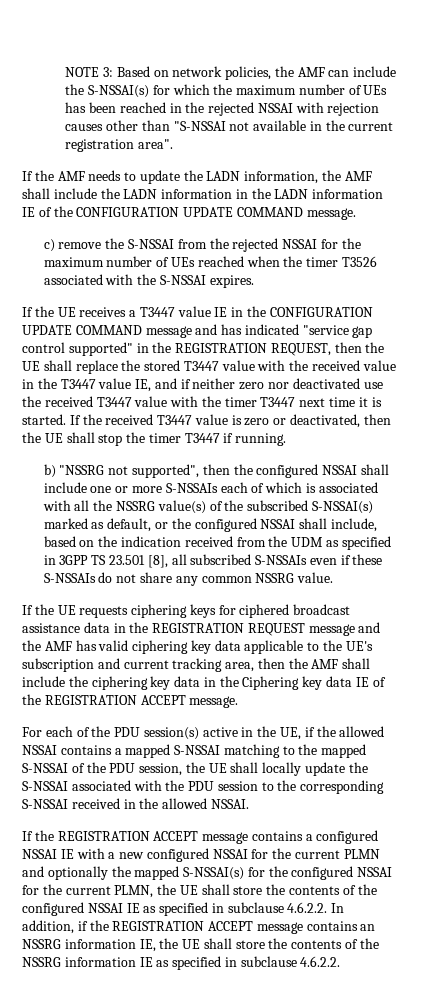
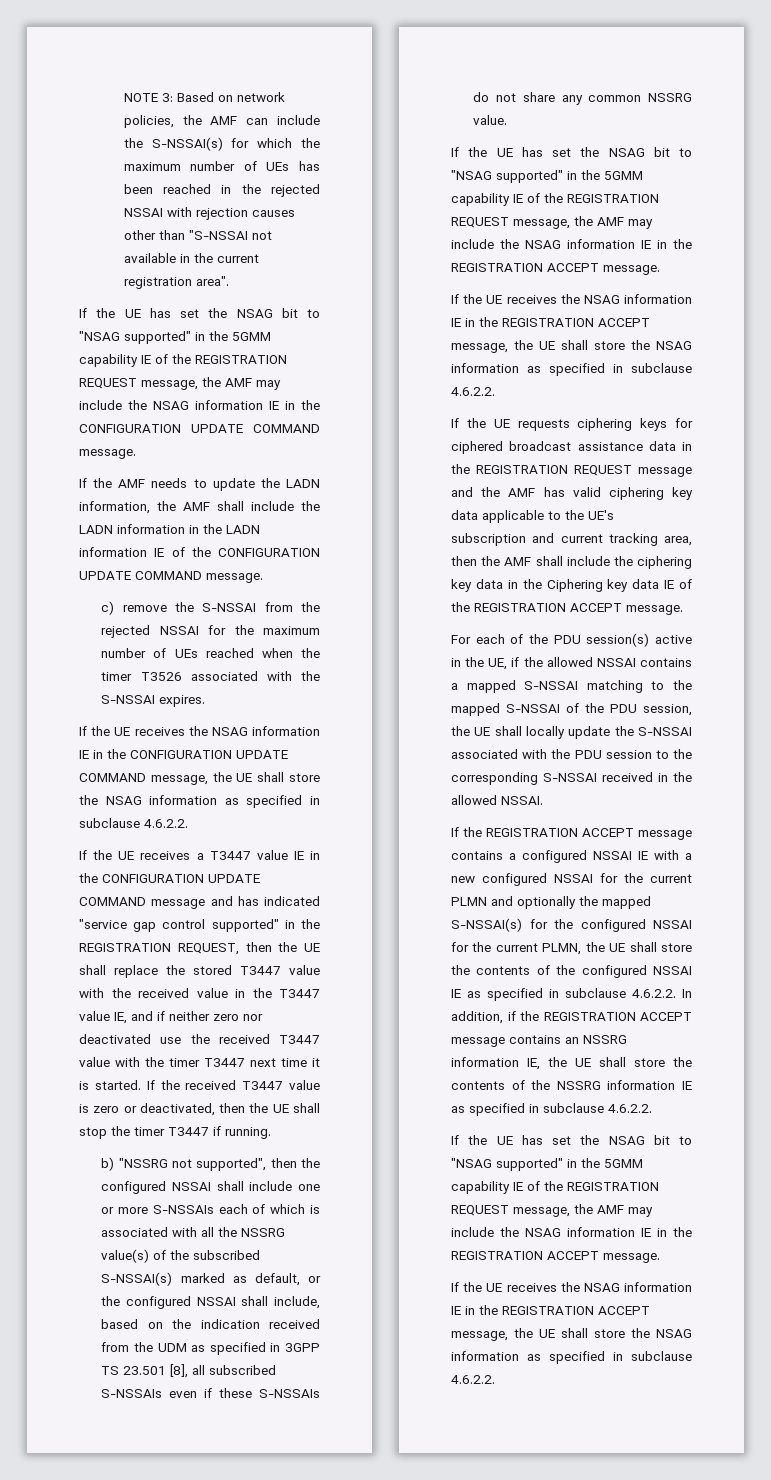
+ If the UE has set the NSAG bit to "NSAG supported" in the 5GMM capability IE of the REGISTRATION REQUEST message, the AMF may include the NSAG information IE in the CONFIGURATION UPDATE COMMAND message.
+ If the UE receives the NSAG information IE in the CONFIGURATION UPDATE COMMAND message, the UE shall store the NSAG information as specified in subclause 4.6.2.2.
  b) "NSSRG not supported", then the configured NSSAI shall include one or more S-NSSAIs each of which is associated with all the NSSRG value(s) of the subscribed S-NSSAI(s) marked as default, or the configured NSSAI shall include, based on the indication received from the UDM as specified in 3GPP TS 23.501 [8], all subscribed S-NSSAIs even if these S-NSSAIs do not share any common NSSRG value.
+ If the UE has set the NSAG bit to "NSAG supported" in the 5GMM capability IE of the REGISTRATION REQUEST message, the AMF may include the NSAG information IE in the REGISTRATION ACCEPT message.
+ If the UE receives the NSAG information IE in the REGISTRATION ACCEPT message, the UE shall store the NSAG information as specified in subclause 4.6.2.2.
  If the REGISTRATION ACCEPT message contains a configured NSSAI IE with a new configured NSSAI for the current PLMN and optionally the mapped S-NSSAI(s) for the configured NSSAI for the current PLMN, the UE shall store the contents of the configured NSSAI IE as specified in subclause 4.6.2.2. In addition, if the REGISTRATION ACCEPT message contains an NSSRG information IE, the UE shall store the contents of the NSSRG information IE as specified in subclause 4.6.2.2.
+ If the UE has set the NSAG bit to "NSAG supported" in the 5GMM capability IE of the REGISTRATION REQUEST message, the AMF may include the NSAG information IE in the REGISTRATION ACCEPT message.
+ If the UE receives the NSAG information IE in the REGISTRATION ACCEPT message, the UE shall store the NSAG information as specified in subclause 4.6.2.2.

